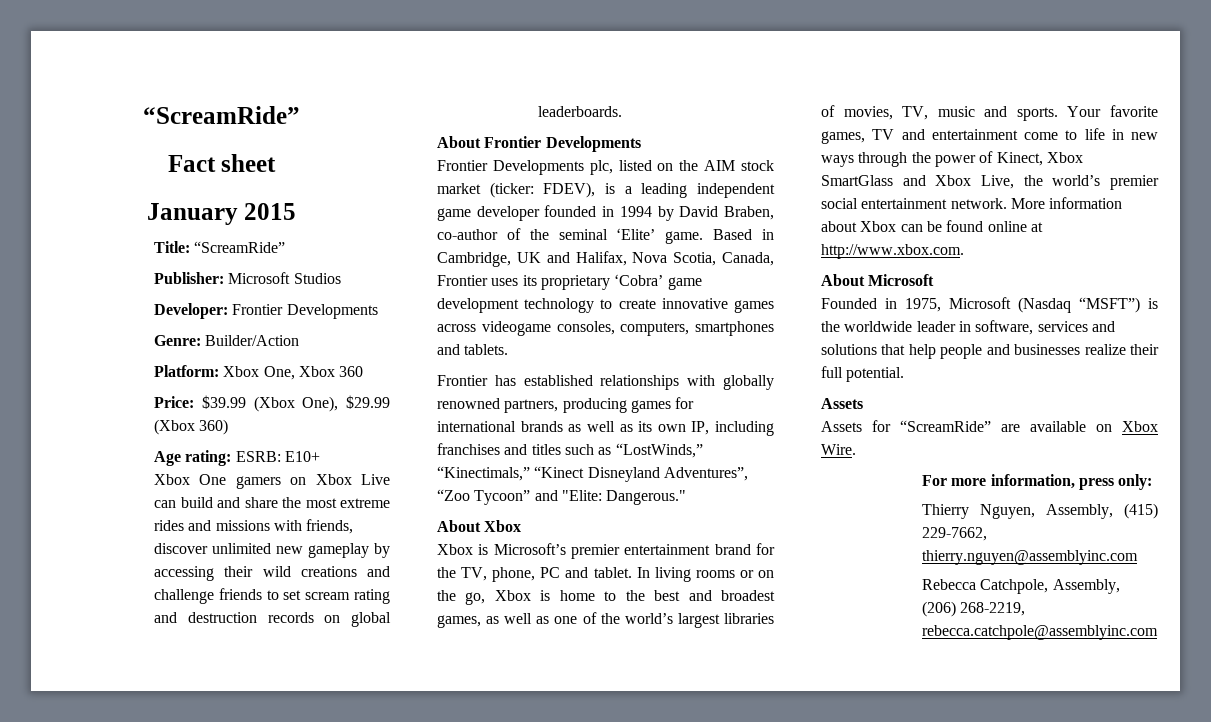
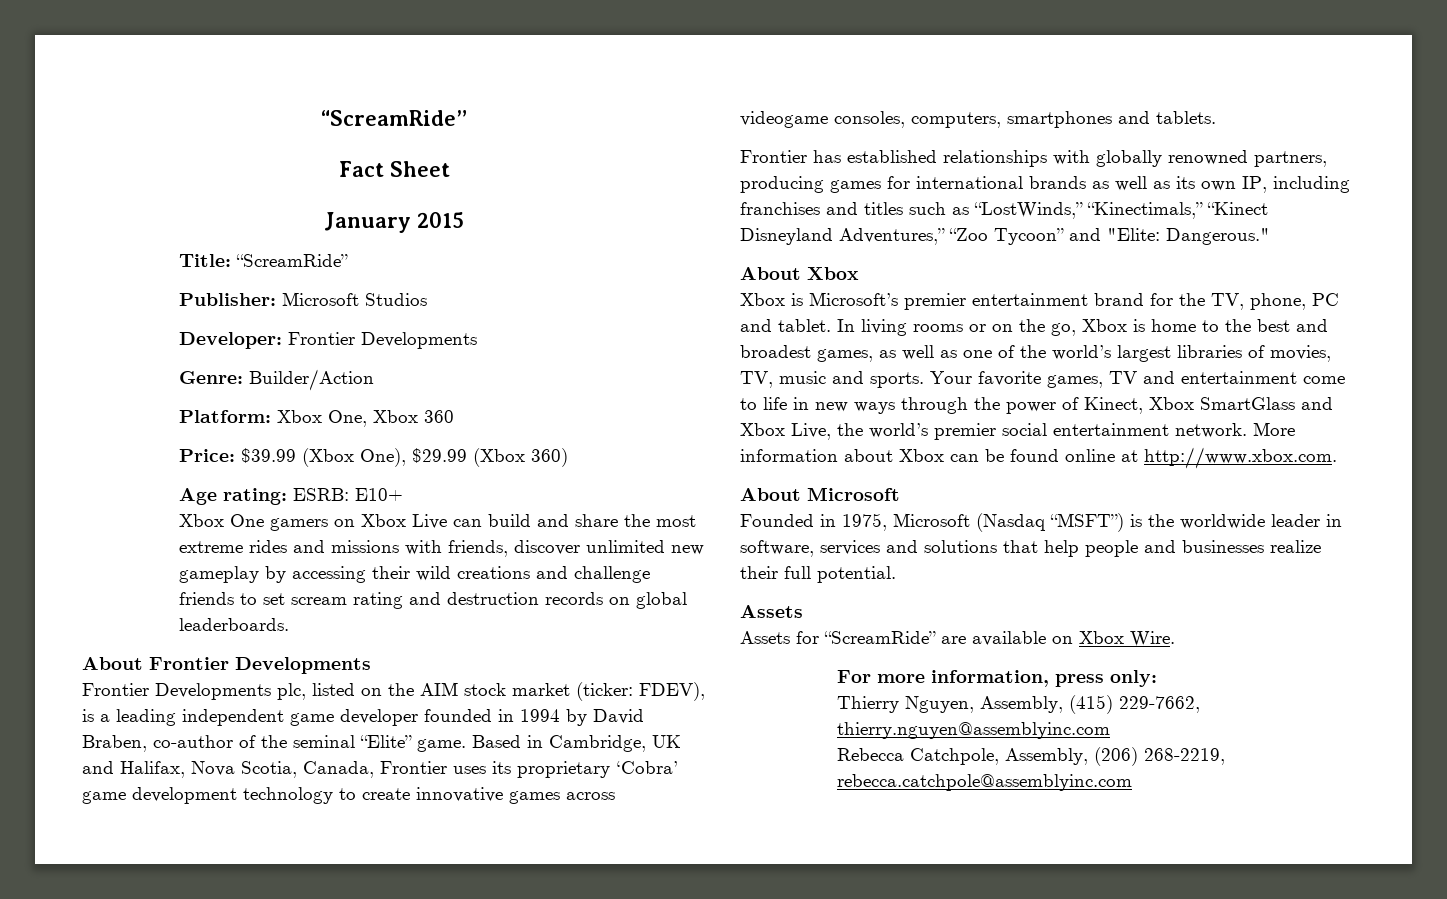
- Fact sheet
+ Fact Sheet
- Frontier Developments plc, listed on the AIM stock market (ticker: FDEV), is a leading independent game developer founded in 1994 by David Braben, co-author of the seminal ‘Elite’ game.
+ Frontier Developments plc, listed on the AIM stock market (ticker: FDEV), is a leading independent game developer founded in 1994 by David Braben, co-author of the seminal “Elite” game.
- Frontier has established relationships with globally renowned partners, producing games for international brands as well as its own IP, including franchises and titles such as “LostWinds,” “Kinectimals,” “Kinect Disneyland Adventures”, “Zoo Tycoon” and "Elite: Dangerous."
+ Frontier has established relationships with globally renowned partners, producing games for international brands as well as its own IP, including franchises and titles such as “LostWinds,” “Kinectimals,” “Kinect Disneyland Adventures,” “Zoo Tycoon” and "Elite: Dangerous."

